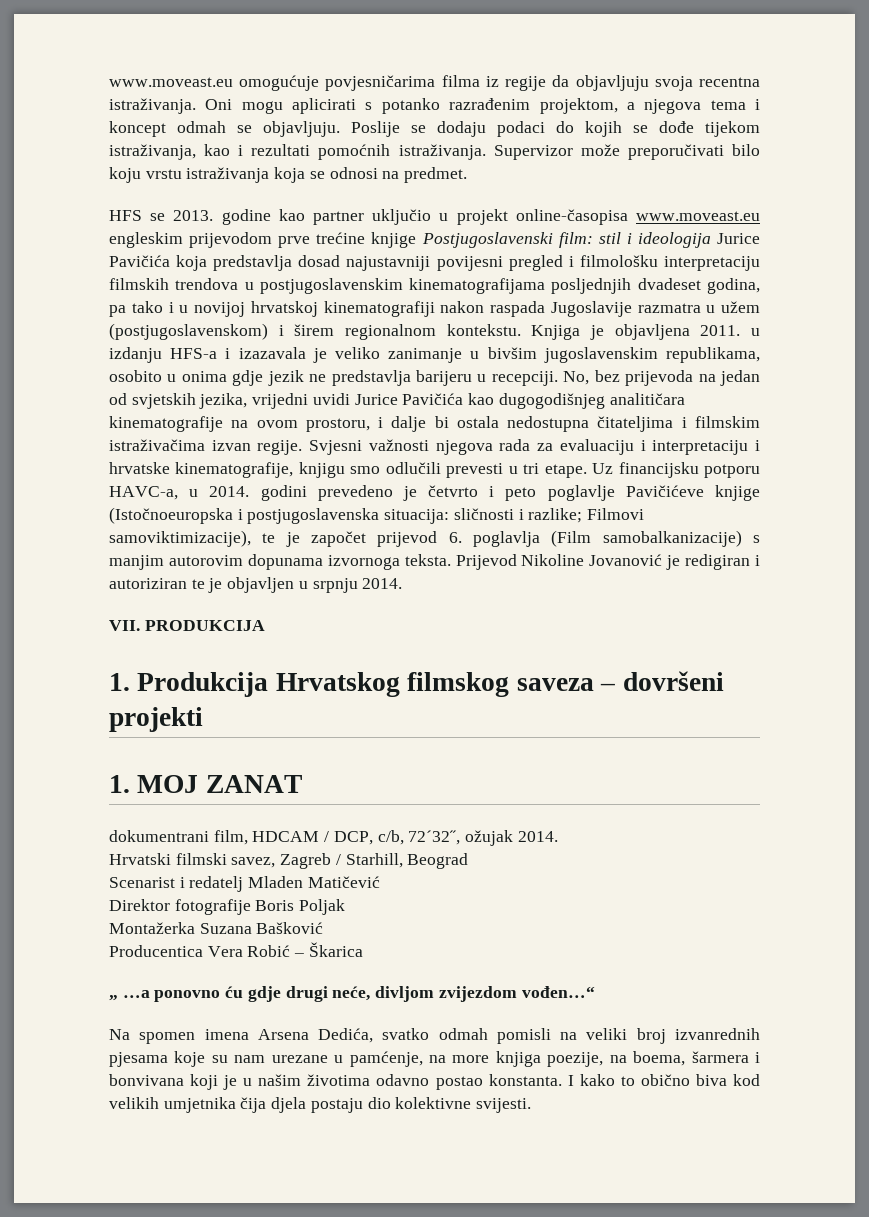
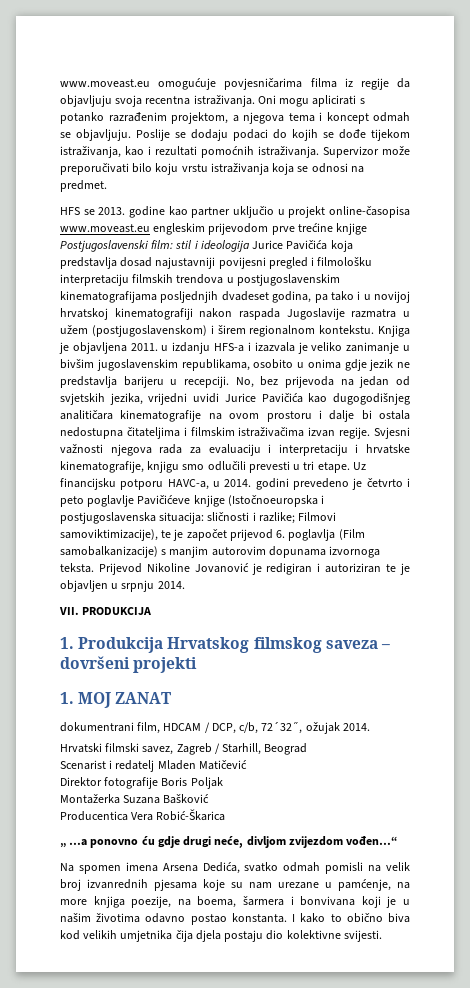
- Knjiga je objavljena 2011. u izdanju HFS-a i izazavala je veliko zanimanje u bivšim jugoslavenskim republikama, osobito u onima gdje jezik ne predstavlja barijeru u recepciji.
+ Knjiga je objavljena 2011. u izdanju HFS-a i izazvala je veliko zanimanje u bivšim jugoslavenskim republikama, osobito u onima gdje jezik ne predstavlja barijeru u recepciji.
- No, bez prijevoda na jedan od svjetskih jezika, vrijedni uvidi Jurice Pavičića kao dugogodišnjeg analitičara kinematografije na ovom prostoru, i dalje bi ostala nedostupna čitateljima i filmskim istraživačima izvan regije.
+ No, bez prijevoda na jedan od svjetskih jezika, vrijedni uvidi Jurice Pavičića kao dugogodišnjeg analitičara kinematografije na ovom prostoru i dalje bi ostala nedostupna čitateljima i filmskim istraživačima izvan regije.
- Producentica Vera Robić – Škarica
+ Producentica Vera Robić-Škarica
- Na spomen imena Arsena Dedića, svatko odmah pomisli na veliki broj izvanrednih pjesama koje su nam urezane u pamćenje, na more knjiga poezije, na boema, šarmera i bonvivana koji je u našim životima odavno postao konstanta.
+ Na spomen imena Arsena Dedića, svatko odmah pomisli na velik broj izvanrednih pjesama koje su nam urezane u pamćenje, na more knjiga poezije, na boema, šarmera i bonvivana koji je u našim životima odavno postao konstanta.

